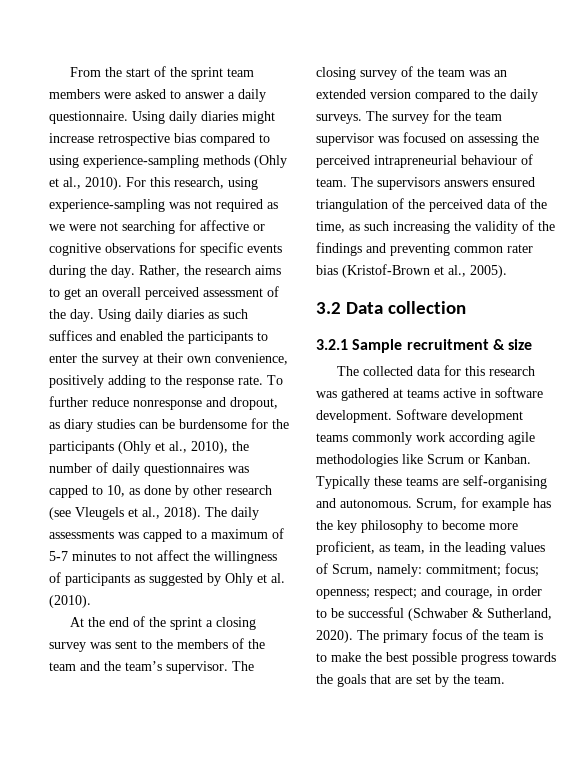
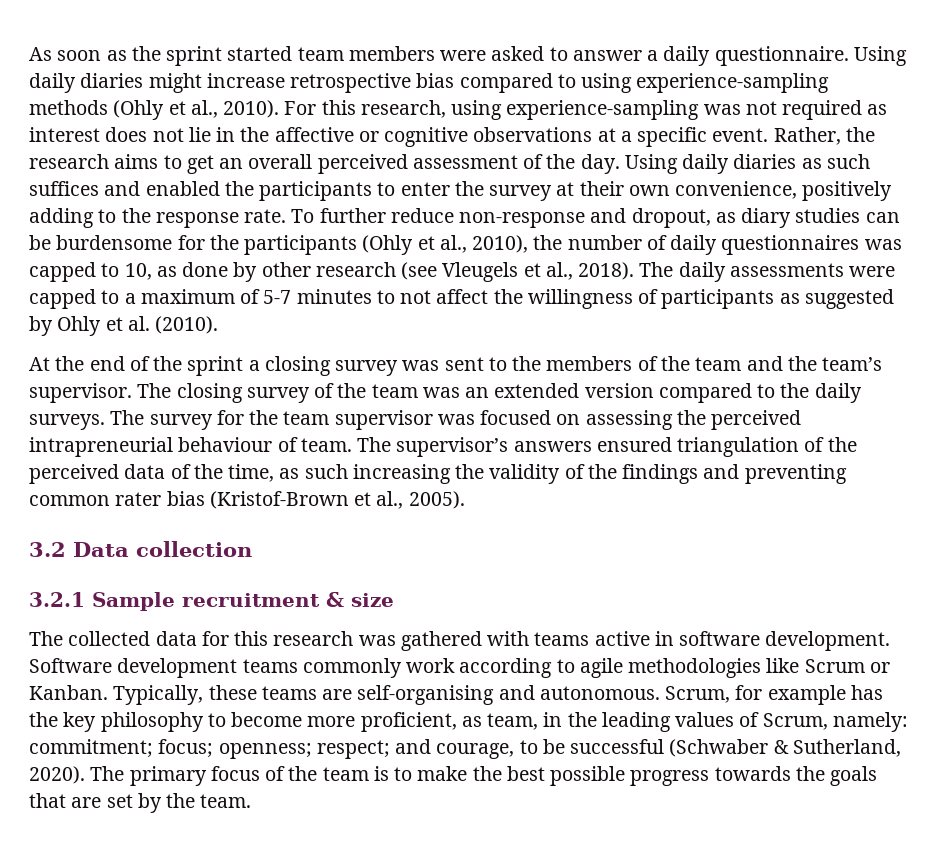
- From the start of the sprint team members were asked to answer a daily questionnaire.
+ As soon as the sprint started team members were asked to answer a daily questionnaire.
- For this research, using experience-sampling was not required as we were not searching for affective or cognitive observations for specific events during the day.
+ For this research, using experience-sampling was not required as interest does not lie in the affective or cognitive observations at a specific event.
- To further reduce nonresponse and dropout, as diary studies can be burdensome for the participants (Ohly et al., 2010), the number of daily questionnaires was capped to 10, as done by other research (see Vleugels et al., 2018).
+ To further reduce non-response and dropout, as diary studies can be burdensome for the participants (Ohly et al., 2010), the number of daily questionnaires was capped to 10, as done by other research (see Vleugels et al., 2018).
- The daily assessments was capped to a maximum of 5-7 minutes to not affect the willingness of participants as suggested by Ohly et al. (2010).
+ The daily assessments were capped to a maximum of 5-7 minutes to not affect the willingness of participants as suggested by Ohly et al. (2010).
- The supervisors answers ensured triangulation of the perceived data of the time, as such increasing the validity of the findings and preventing common rater bias (Kristof-Brown et al., 2005).
+ The supervisor’s answers ensured triangulation of the perceived data of the time, as such increasing the validity of the findings and preventing common rater bias (Kristof-Brown et al., 2005).
- The collected data for this research was gathered at teams active in software development.
+ The collected data for this research was gathered with teams active in software development.
- Software development teams commonly work according agile methodologies like Scrum or Kanban.
+ Software development teams commonly work according to agile methodologies like Scrum or Kanban.
- Typically these teams are self-organising and autonomous.
+ Typically, these teams are self-organising and autonomous.
- Scrum, for example has the key philosophy to become more proficient, as team, in the leading values of Scrum, namely: commitment; focus; openness; respect; and courage, in order to be successful (Schwaber & Sutherland, 2020).
+ Scrum, for example has the key philosophy to become more proficient, as team, in the leading values of Scrum, namely: commitment; focus; openness; respect; and courage, to be successful (Schwaber & Sutherland, 2020).

